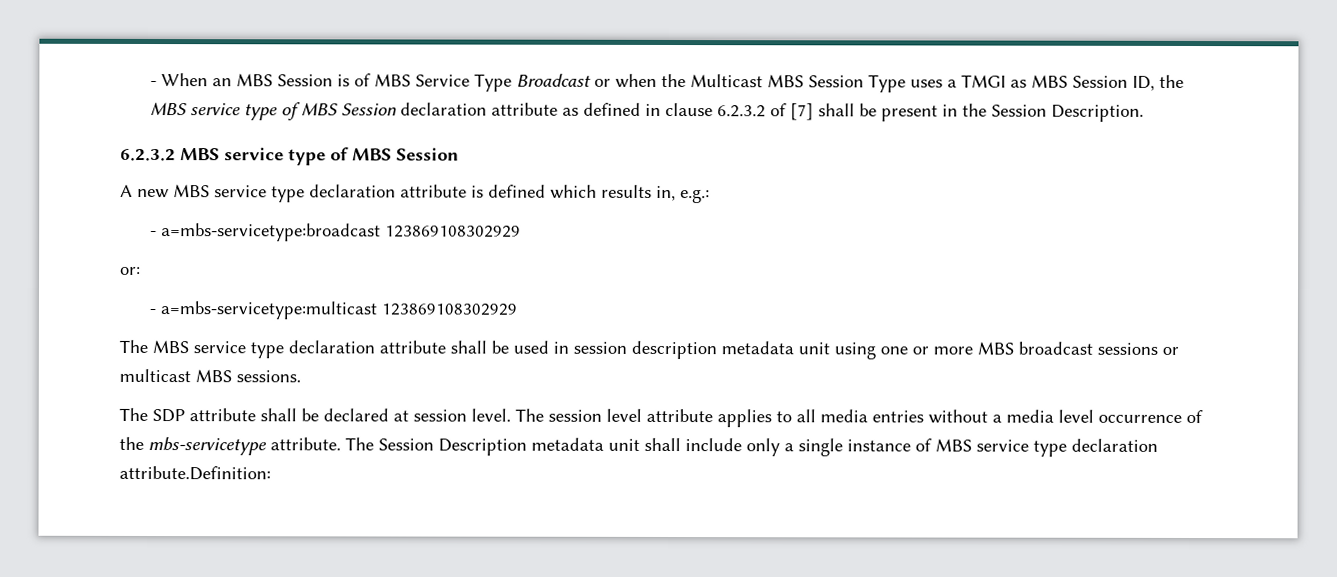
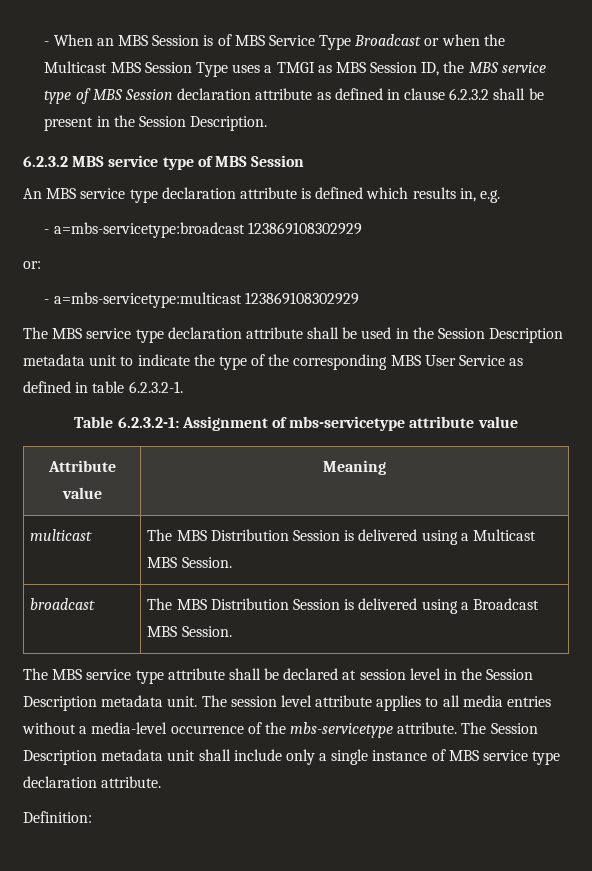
- - When an MBS Session is of MBS Service Type Broadcast or when the Multicast MBS Session Type uses a TMGI as MBS Session ID, the MBS service type of MBS Session declaration attribute as defined in clause 6.2.3.2 of [7] shall be present in the Session Description.
+ - When an MBS Session is of MBS Service Type Broadcast or when the Multicast MBS Session Type uses a TMGI as MBS Session ID, the MBS service type of MBS Session declaration attribute as defined in clause 6.2.3.2 shall be present in the Session Description.
- A new MBS service type declaration attribute is defined which results in, e.g.:
+ An MBS service type declaration attribute is defined which results in, e.g.
- The MBS service type declaration attribute shall be used in session description metadata unit using one or more MBS broadcast sessions or multicast MBS sessions.
- The SDP attribute shall be declared at session level.
+ The MBS service type declaration attribute shall be used in the Session Description metadata unit to indicate the type of the corresponding MBS User Service as defined in table 6.2.3.2-1.
+ Table 6.2.3.2-1: Assignment of mbs-servicetype attribute value
+ Attribute value | Meaning
+ multicast | The MBS Distribution Session is delivered using a Multicast MBS Session.
+ broadcast | The MBS Distribution Session is delivered using a Broadcast MBS Session.
+ The MBS service type attribute shall be declared at session level in the Session Description metadata unit.
- The session level attribute applies to all media entries without a media level occurrence of the mbs-servicetype attribute.
+ The session level attribute applies to all media entries without a media-level occurrence of the mbs-servicetype attribute.
- The Session Description metadata unit shall include only a single instance of MBS service type declaration attribute.Definition:
+ The Session Description metadata unit shall include only a single instance of MBS service type declaration attribute.
+ Definition:

